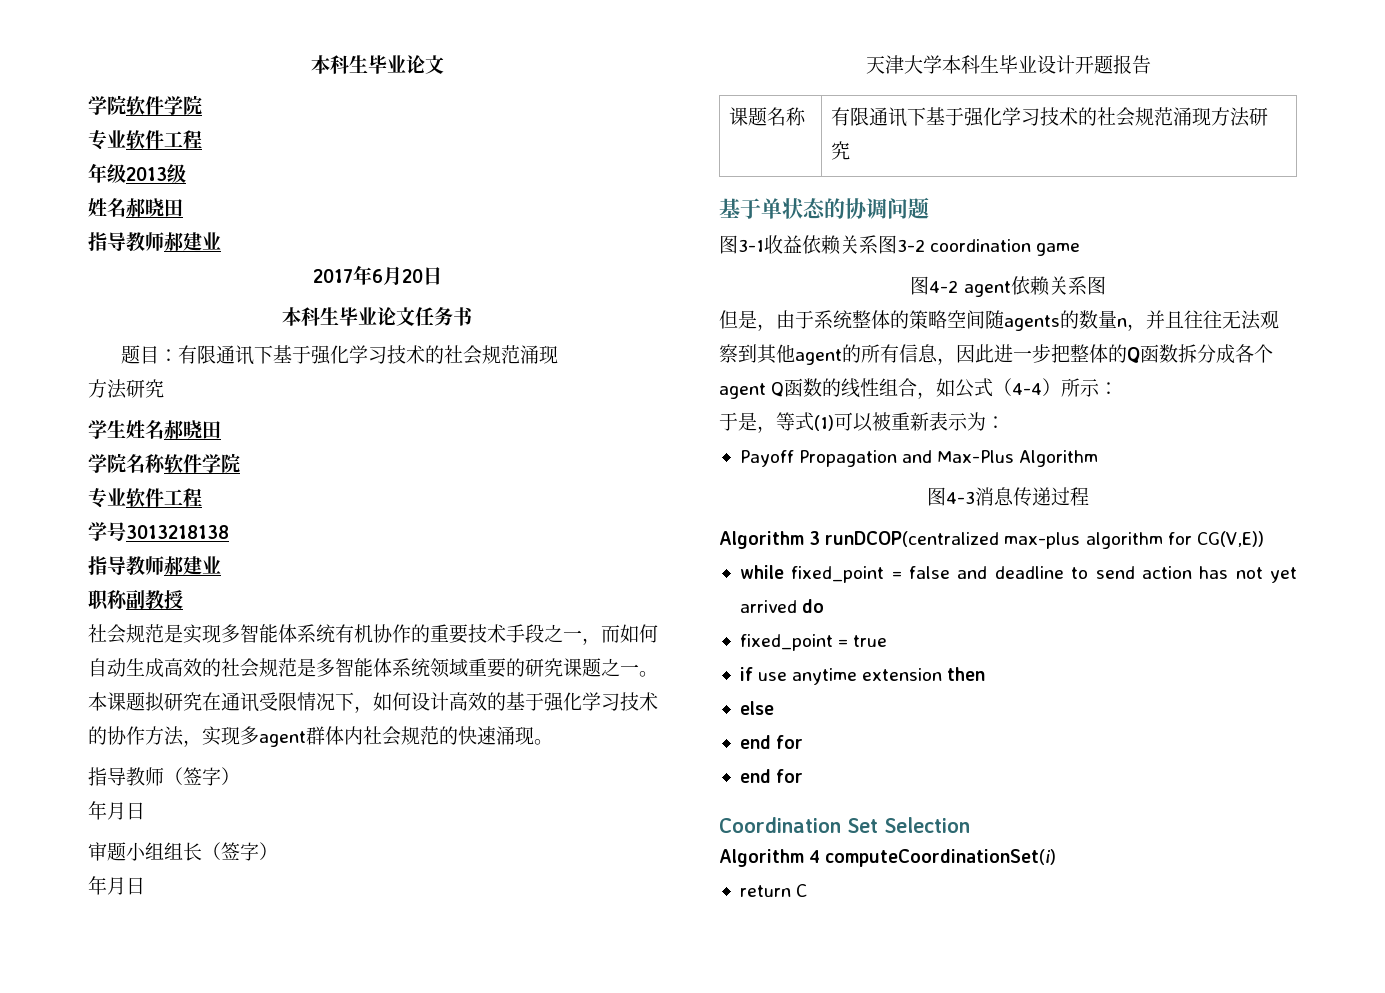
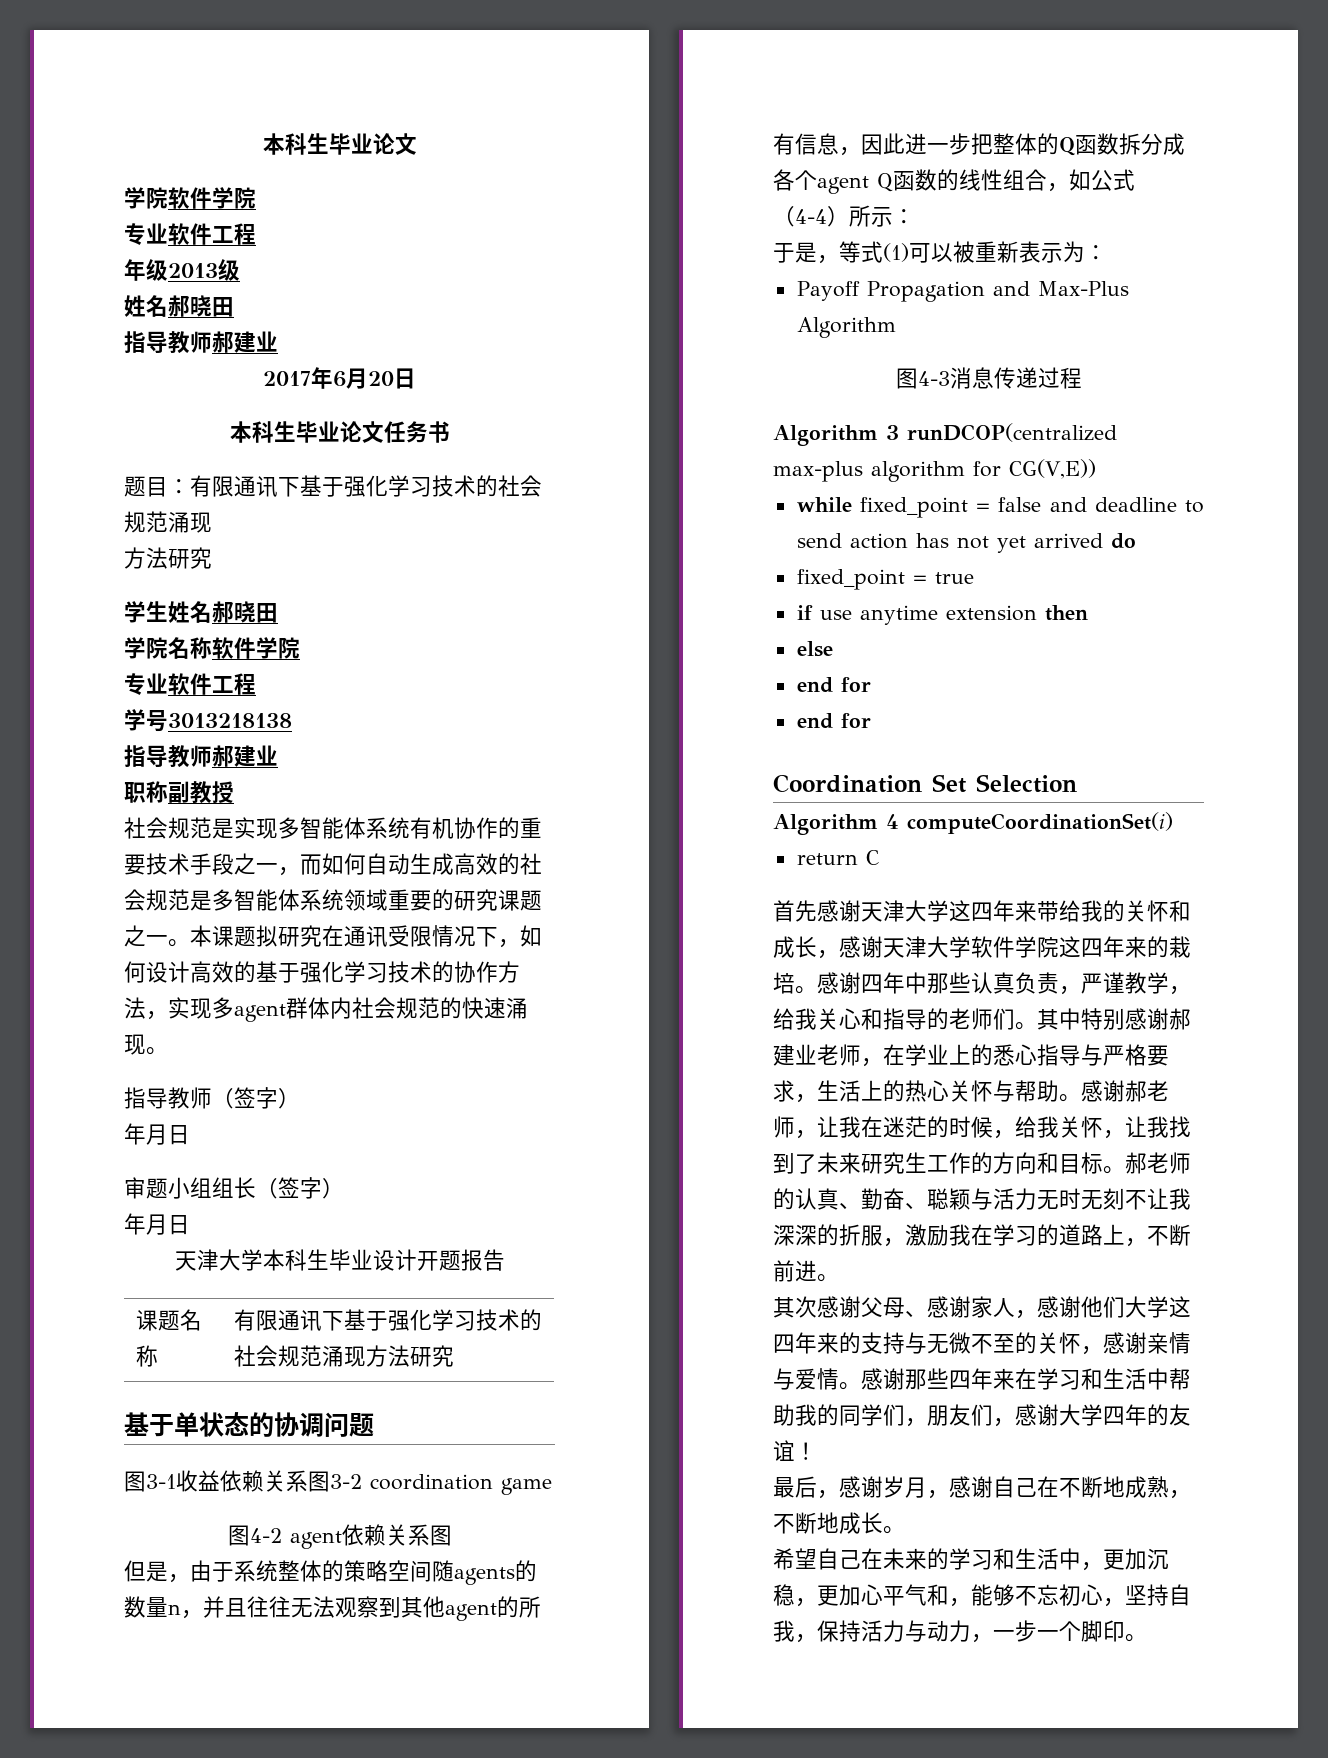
+ 首先感谢天津大学这四年来带给我的关怀和成长，感谢天津大学软件学院这四年来的栽培。感谢四年中那些认真负责，严谨教学，给我关心和指导的老师们。其中特别感谢郝建业老师，在学业上的悉心指导与严格要求，生活上的热心关怀与帮助。感谢郝老师，让我在迷茫的时候，给我关怀，让我找到了未来研究生工作的方向和目标。郝老师的认真、勤奋、聪颖与活力无时无刻不让我深深的折服，激励我在学习的道路上，不断前进。
+ 其次感谢父母、感谢家人，感谢他们大学这四年来的支持与无微不至的关怀，感谢亲情与爱情。感谢那些四年来在学习和生活中帮助我的同学们，朋友们，感谢大学四年的友谊！
+ 最后，感谢岁月，感谢自己在不断地成熟，不断地成长。
+ 希望自己在未来的学习和生活中，更加沉稳，更加心平气和，能够不忘初心，坚持自我，保持活力与动力，一步一个脚印。

